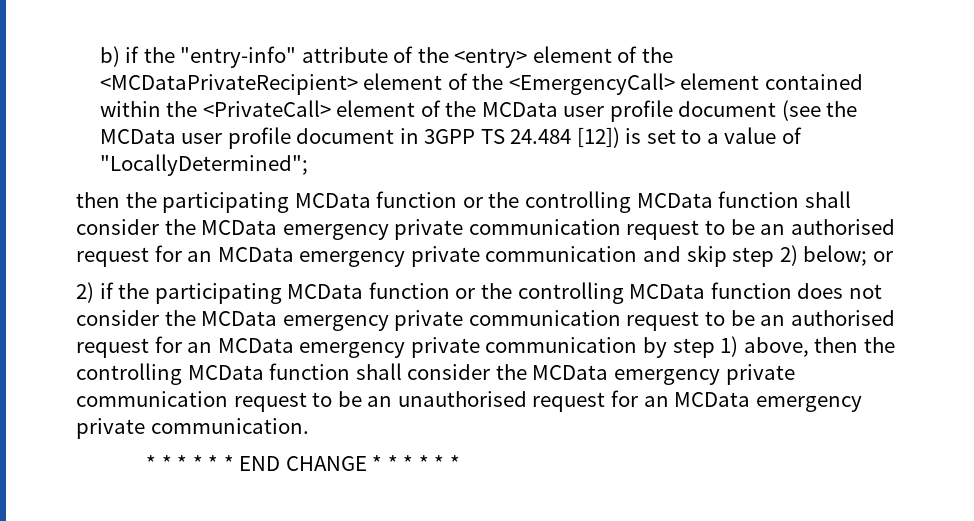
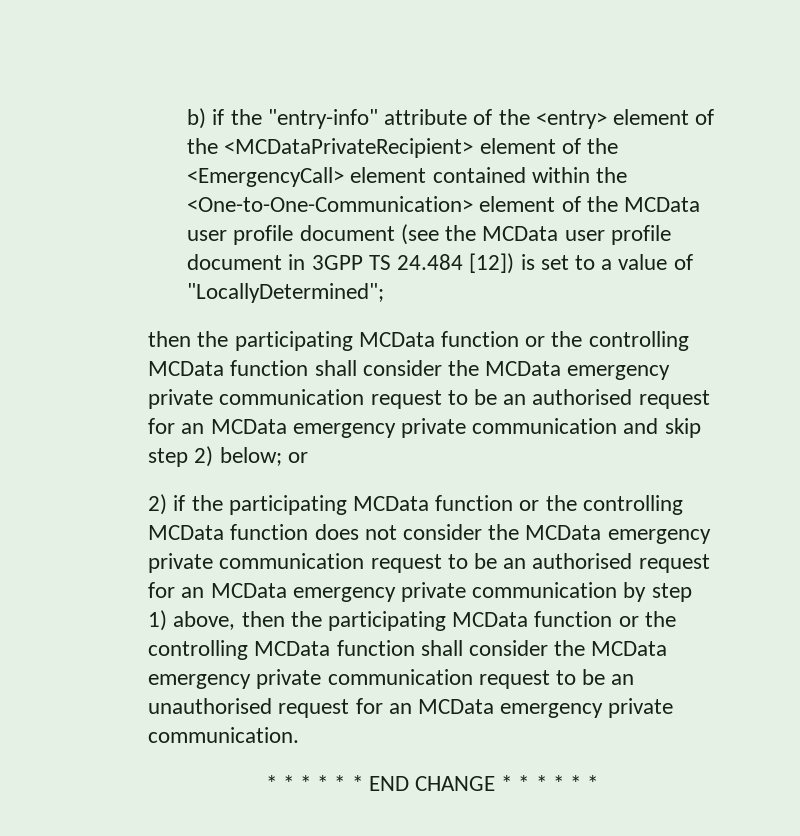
- b) if the "entry-info" attribute of the <entry> element of the <MCDataPrivateRecipient> element of the <EmergencyCall> element contained within the <PrivateCall> element of the MCData user profile document (see the MCData user profile document in 3GPP TS 24.484 [12]) is set to a value of "LocallyDetermined";
+ b) if the "entry-info" attribute of the <entry> element of the <MCDataPrivateRecipient> element of the <EmergencyCall> element contained within the <One-to-One-Communication> element of the MCData user profile document (see the MCData user profile document in 3GPP TS 24.484 [12]) is set to a value of "LocallyDetermined";
- 2) if the participating MCData function or the controlling MCData function does not consider the MCData emergency private communication request to be an authorised request for an MCData emergency private communication by step 1) above, then the controlling MCData function shall consider the MCData emergency private communication request to be an unauthorised request for an MCData emergency private communication.
+ 2) if the participating MCData function or the controlling MCData function does not consider the MCData emergency private communication request to be an authorised request for an MCData emergency private communication by step 1) above, then the participating MCData function or the controlling MCData function shall consider the MCData emergency private communication request to be an unauthorised request for an MCData emergency private communication.

